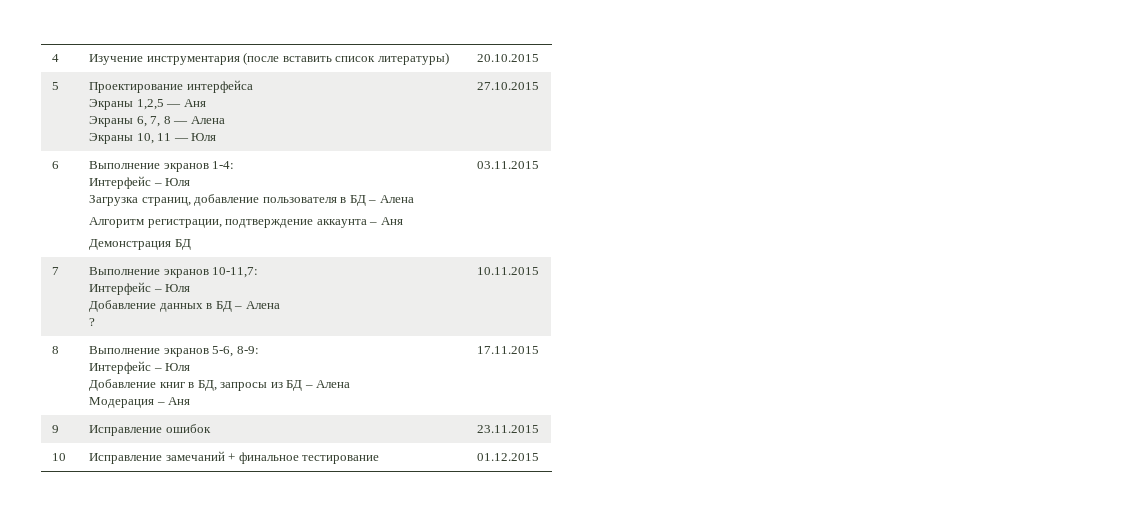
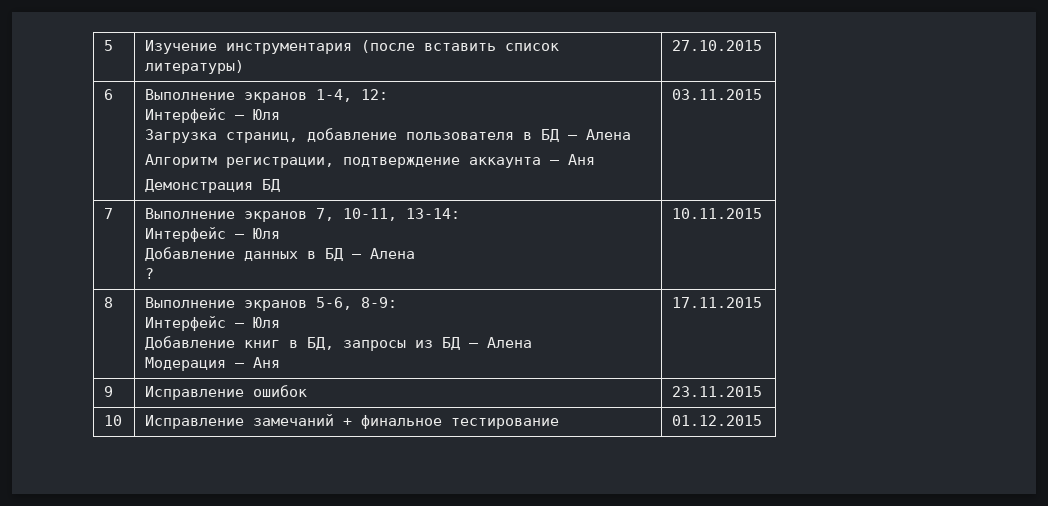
- 4 | Изучение инструментария (после вставить список литературы) | 20.10.2015
- 5 | Проектирование интерфейса
- Экраны 1,2,5 — Аня
- Экраны 6, 7, 8 — Алена
- Экраны 10, 11 — Юля | 27.10.2015
+ 5 | Изучение инструментария (после вставить список литературы) | 27.10.2015
- 6 | Выполнение экранов 1-4:
+ 6 | Выполнение экранов 1-4, 12:
- 7 | Выполнение экранов 10-11,7:
+ 7 | Выполнение экранов 7, 10-11, 13-14:

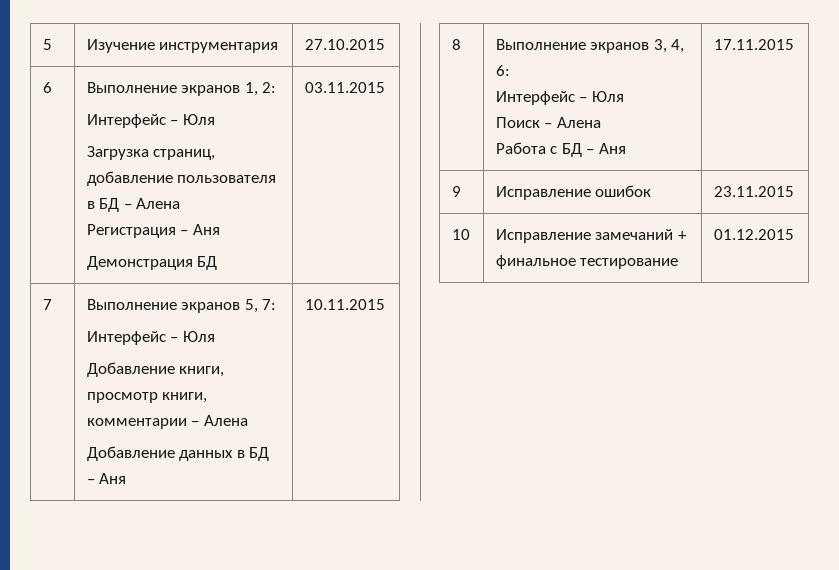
- 5 | Изучение инструментария (после вставить список литературы) | 27.10.2015
+ 5 | Изучение инструментария | 27.10.2015
- 6 | Выполнение экранов 1-4, 12:
+ 6 | Выполнение экранов 1, 2:
  Интерфейс – Юля
  Загрузка страниц, добавление пользователя в БД – Алена
- Алгоритм регистрации, подтверждение аккаунта – Аня
+ Регистрация – Аня
- 7 | Выполнение экранов 7, 10-11, 13-14:
+ 7 | Выполнение экранов 5, 7:
  Интерфейс – Юля
- Добавление данных в БД – Алена
- ? | 10.11.2015
+ Добавление книги, просмотр книги, комментарии – Алена
+ Добавление данных в БД – Аня | 10.11.2015
- 8 | Выполнение экранов 5-6, 8-9:
+ 8 | Выполнение экранов 3, 4, 6:
  Интерфейс – Юля
- Добавление книг в БД, запросы из БД – Алена
- Модерация – Аня | 17.11.2015
+ Поиск – Алена
+ Работа с БД – Аня | 17.11.2015

